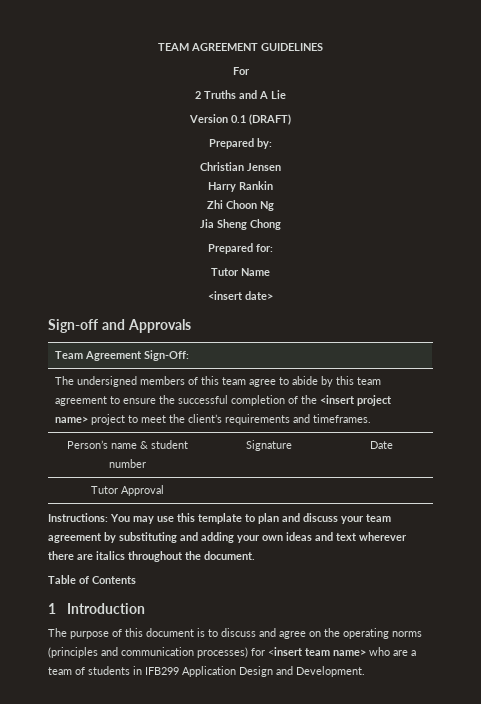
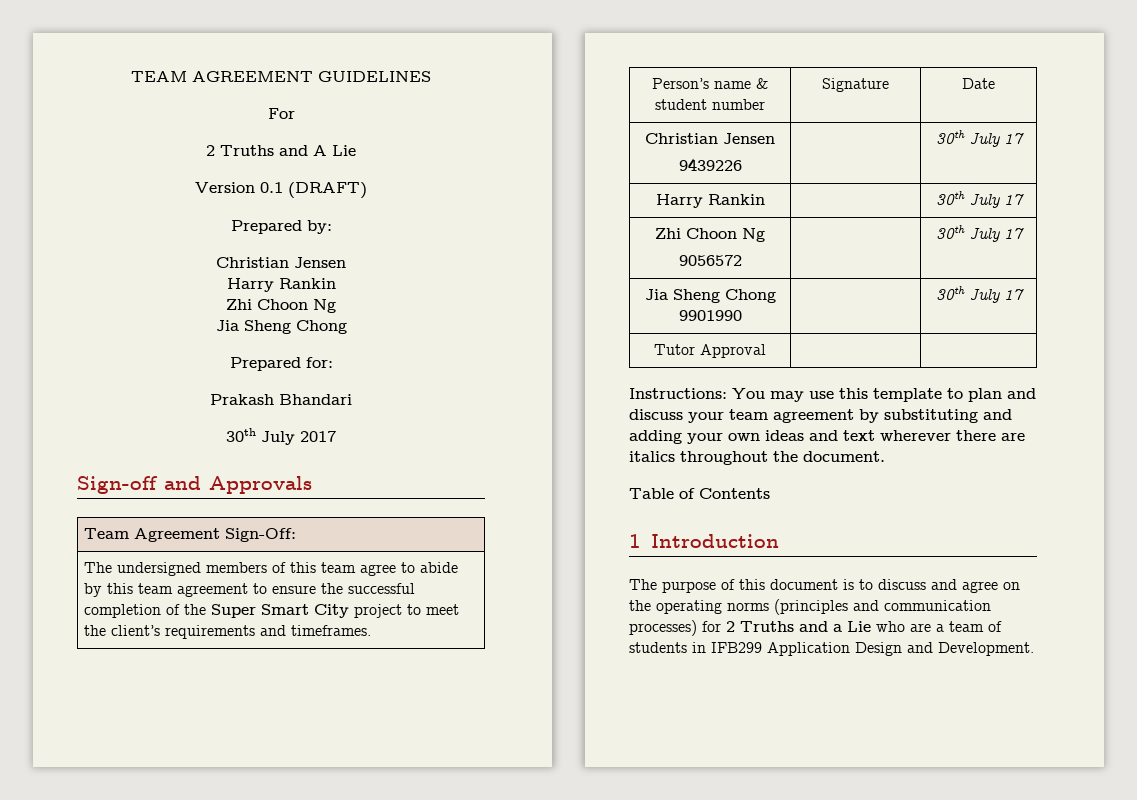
- Tutor Name
- <insert date>
+ Prakash Bhandari
+ 30th July 2017
- The undersigned members of this team agree to abide by this team agreement to ensure the successful completion of the <insert project name> project to meet the client’s requirements and timeframes.
+ The undersigned members of this team agree to abide by this team agreement to ensure the successful completion of the Super Smart City project to meet the client’s requirements and timeframes.
  Person’s name & student number | Signature | Date
+ Christian Jensen
+ 9439226 | | 30th July 17
+ Harry Rankin | | 30th July 17
+ Zhi Choon Ng
+ 9056572 | | 30th July 17
+ Jia Sheng Chong 9901990 | | 30th July 17
- The purpose of this document is to discuss and agree on the operating norms (principles and communication processes) for <insert team name> who are a team of students in IFB299 Application Design and Development.
+ The purpose of this document is to discuss and agree on the operating norms (principles and communication processes) for 2 Truths and a Lie who are a team of students in IFB299 Application Design and Development.

